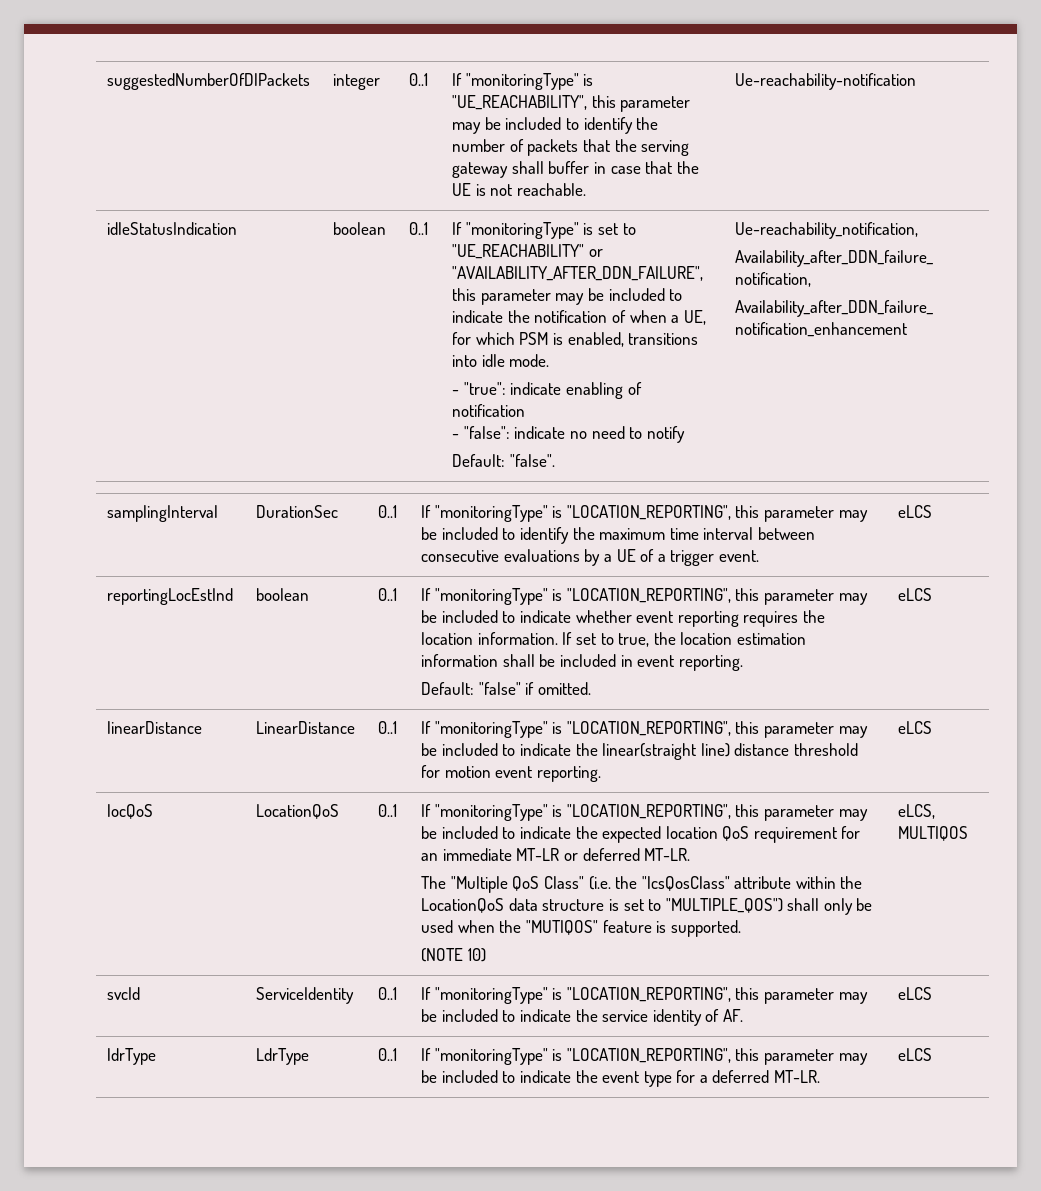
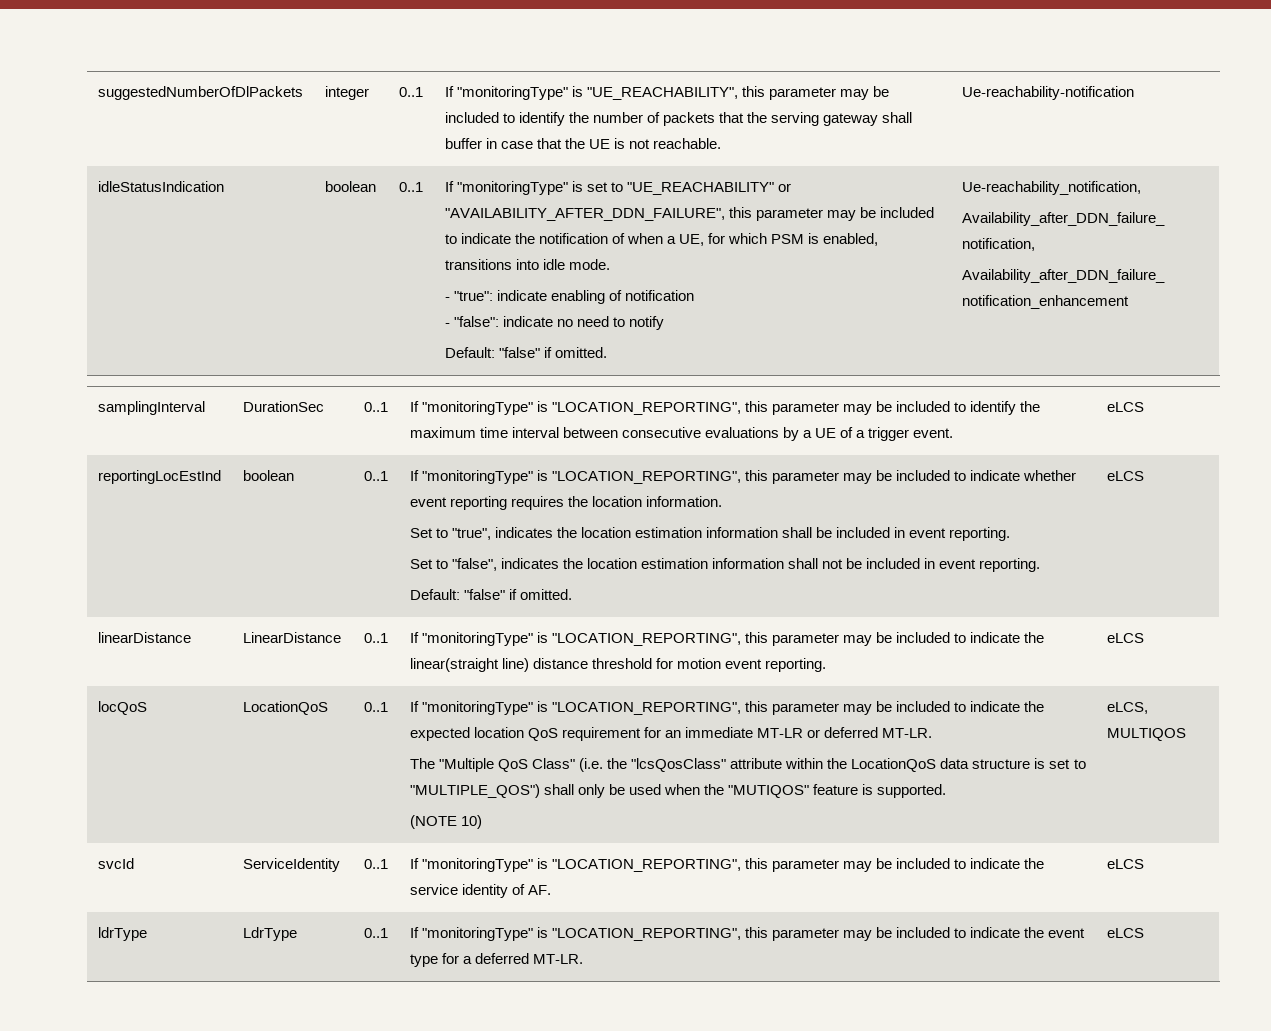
  - "false": indicate no need to notify
- Default: "false".
+ Default: "false" if omitted.
- If "monitoringType" is "LOCATION_REPORTING", this parameter may be included to indicate whether event reporting requires the location information. If set to true, the location estimation information shall be included in event reporting.
+ If "monitoringType" is "LOCATION_REPORTING", this parameter may be included to indicate whether event reporting requires the location information.
+ Set to "true", indicates the location estimation information shall be included in event reporting.
+ Set to "false", indicates the location estimation information shall not be included in event reporting.

